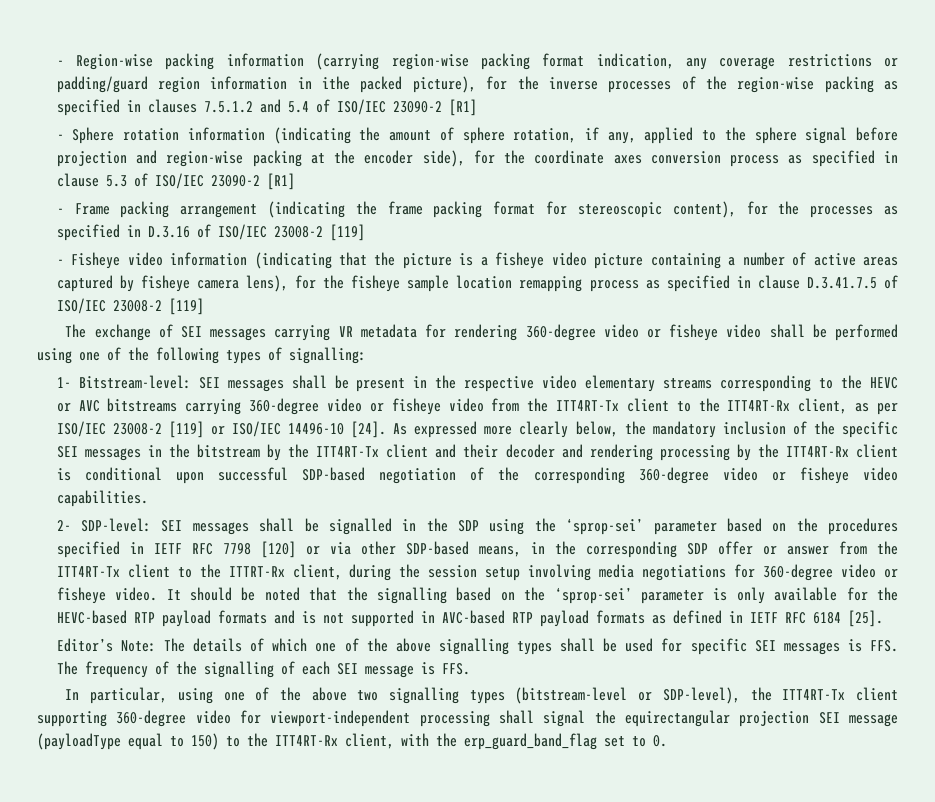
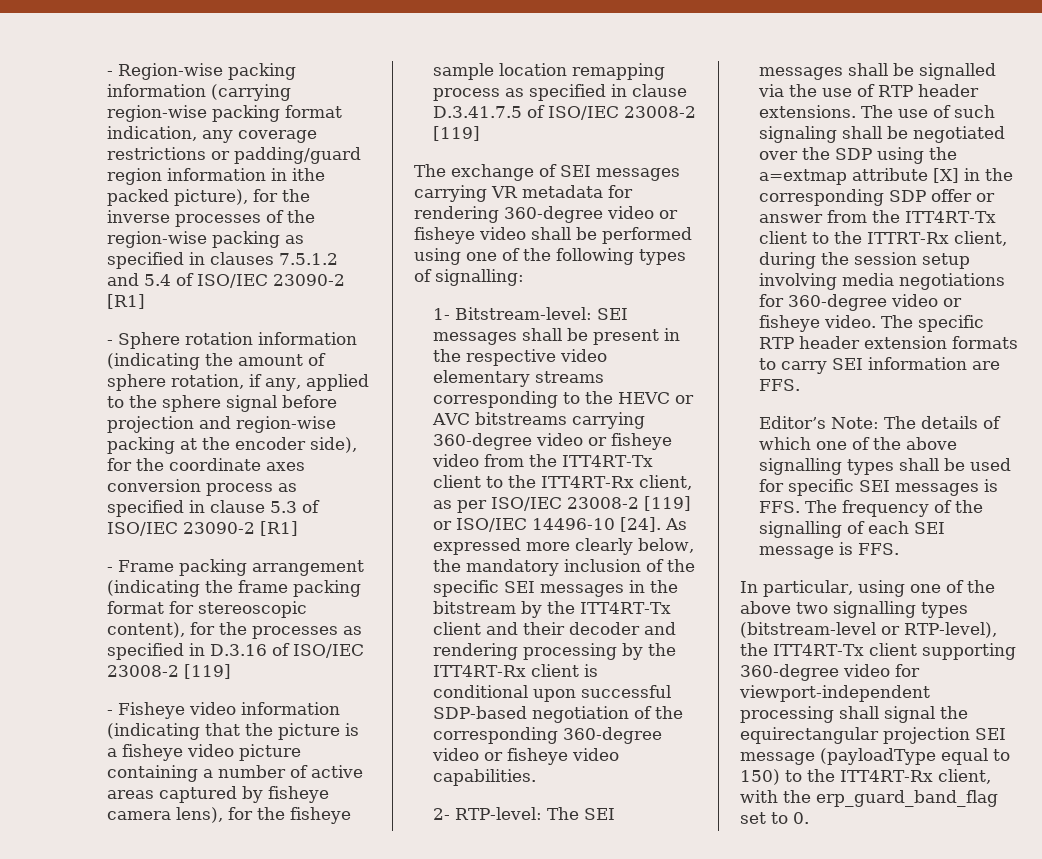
- 2- SDP-level: SEI messages shall be signalled in the SDP using the ‘sprop-sei’ parameter based on the procedures specified in IETF RFC 7798 [120] or via other SDP-based means, in the corresponding SDP offer or answer from the ITT4RT-Tx client to the ITTRT-Rx client, during the session setup involving media negotiations for 360-degree video or fisheye video.
+ 2- RTP-level: The SEI messages shall be signalled via the use of RTP header extensions. The use of such signaling shall be negotiated over the SDP using the a=extmap attribute [X] in the corresponding SDP offer or answer from the ITT4RT-Tx client to the ITTRT-Rx client, during the session setup involving media negotiations for 360-degree video or fisheye video.
- It should be noted that the signalling based on the ‘sprop-sei’ parameter is only available for the HEVC-based RTP payload formats and is not supported in AVC-based RTP payload formats as defined in IETF RFC 6184 [25].
+ The specific RTP header extension formats to carry SEI information are FFS.
- In particular, using one of the above two signalling types (bitstream-level or SDP-level), the ITT4RT-Tx client supporting 360-degree video for viewport-independent processing shall signal the equirectangular projection SEI message (payloadType equal to 150) to the ITT4RT-Rx client, with the erp_guard_band_flag set to 0.
+ In particular, using one of the above two signalling types (bitstream-level or RTP-level), the ITT4RT-Tx client supporting 360-degree video for viewport-independent processing shall signal the equirectangular projection SEI message (payloadType equal to 150) to the ITT4RT-Rx client, with the erp_guard_band_flag set to 0.

